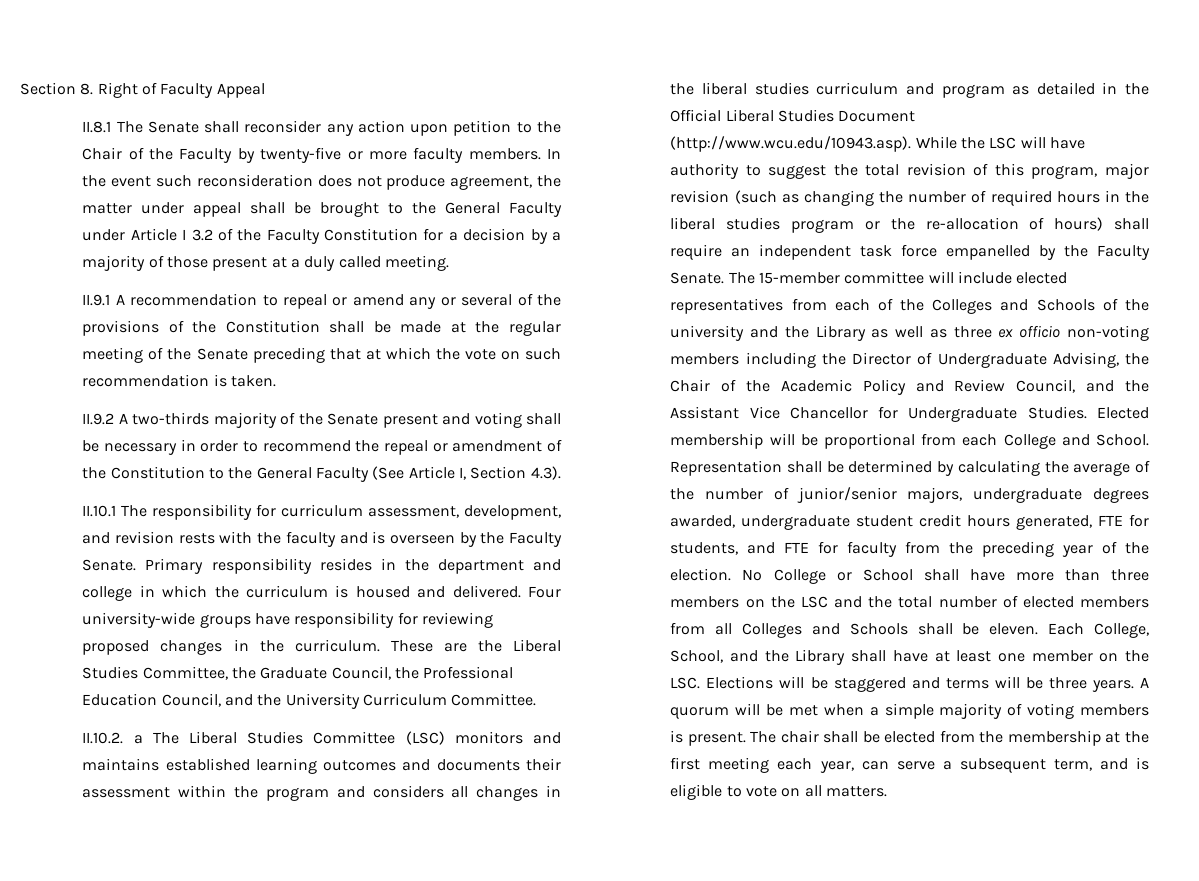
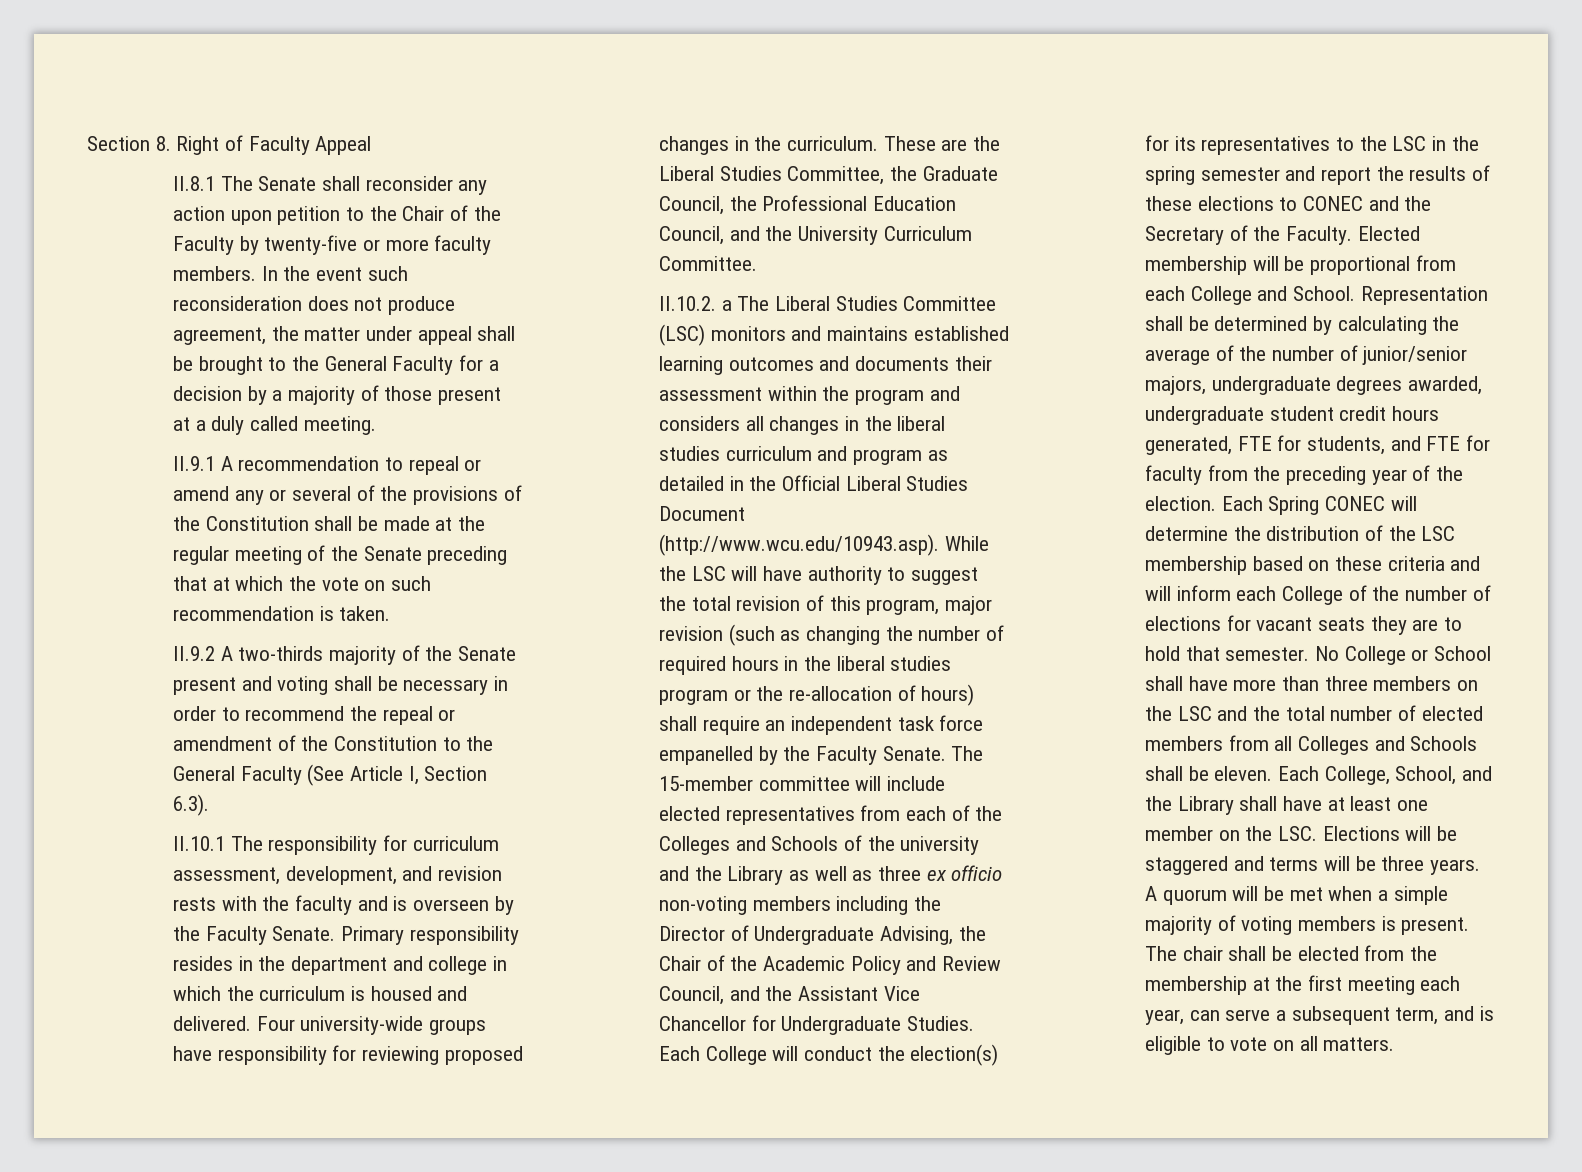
- In the event such reconsideration does not produce agreement, the matter under appeal shall be brought to the General Faculty under Article I 3.2 of the Faculty Constitution for a decision by a majority of those present at a duly called meeting.
+ In the event such reconsideration does not produce agreement, the matter under appeal shall be brought to the General Faculty for a decision by a majority of those present at a duly called meeting.
- II.9.2 A two-thirds majority of the Senate present and voting shall be necessary in order to recommend the repeal or amendment of the Constitution to the General Faculty (See Article I, Section 4.3).
+ II.9.2 A two-thirds majority of the Senate present and voting shall be necessary in order to recommend the repeal or amendment of the Constitution to the General Faculty (See Article I, Section 6.3).
+ Each College will conduct the election(s) for its representatives to the LSC in the spring semester and report the results of these elections to CONEC and the Secretary of the Faculty.
+ Each Spring CONEC will determine the distribution of the LSC membership based on these criteria and will inform each College of the number of elections for vacant seats they are to hold that semester.

